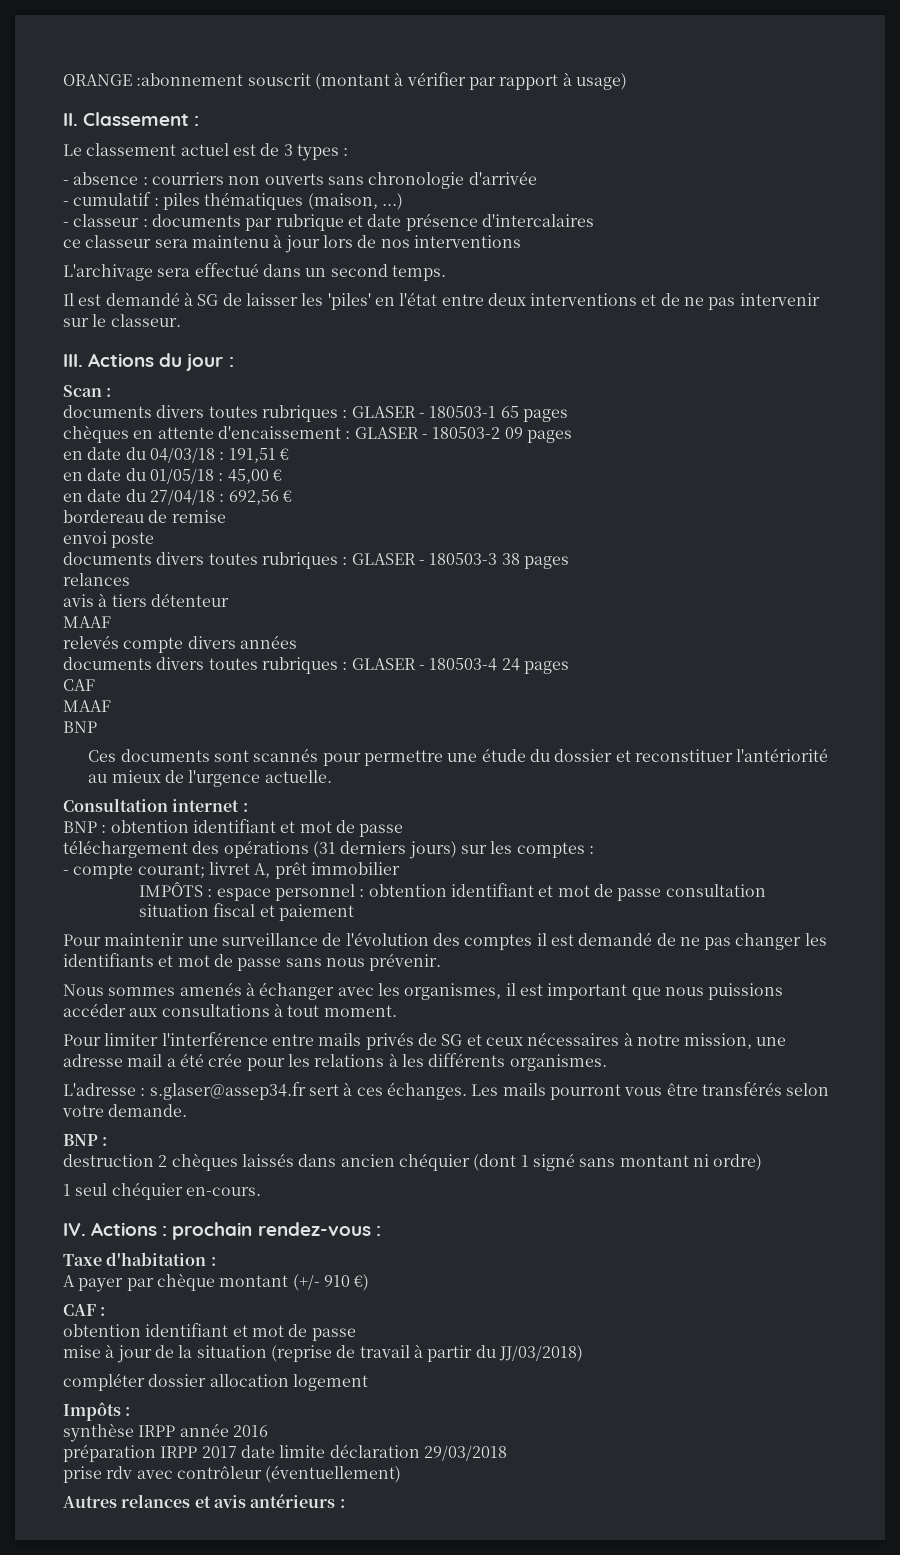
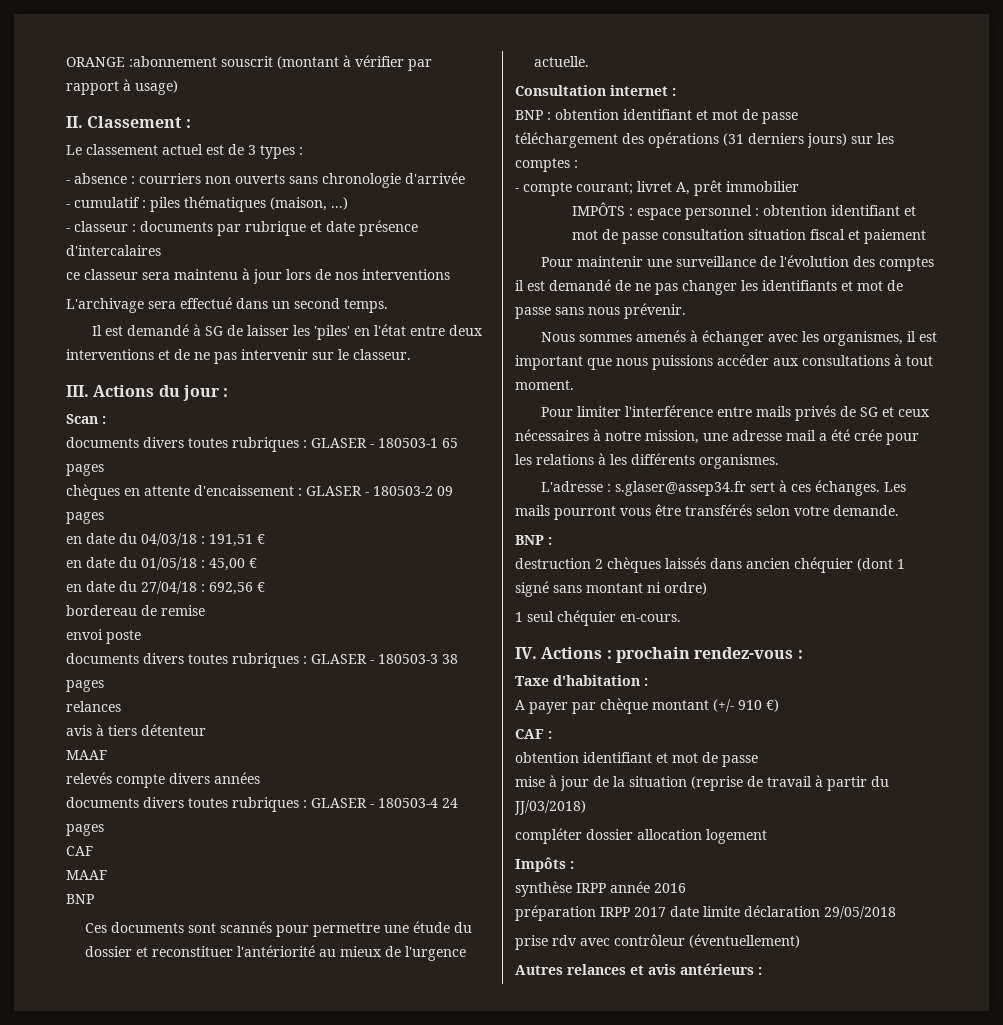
- préparation IRPP 2017 date limite déclaration 29/03/2018
+ préparation IRPP 2017 date limite déclaration 29/05/2018

